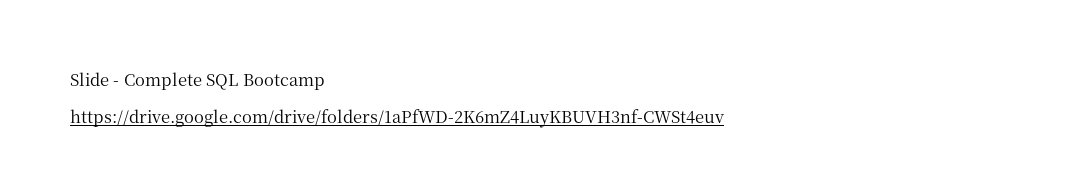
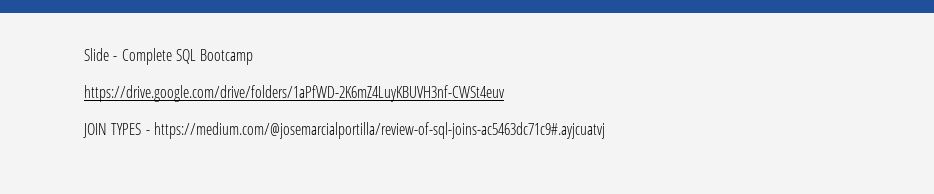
+ JOIN TYPES - https://medium.com/@josemarcialportilla/review-of-sql-joins-ac5463dc71c9#.ayjcuatvj

